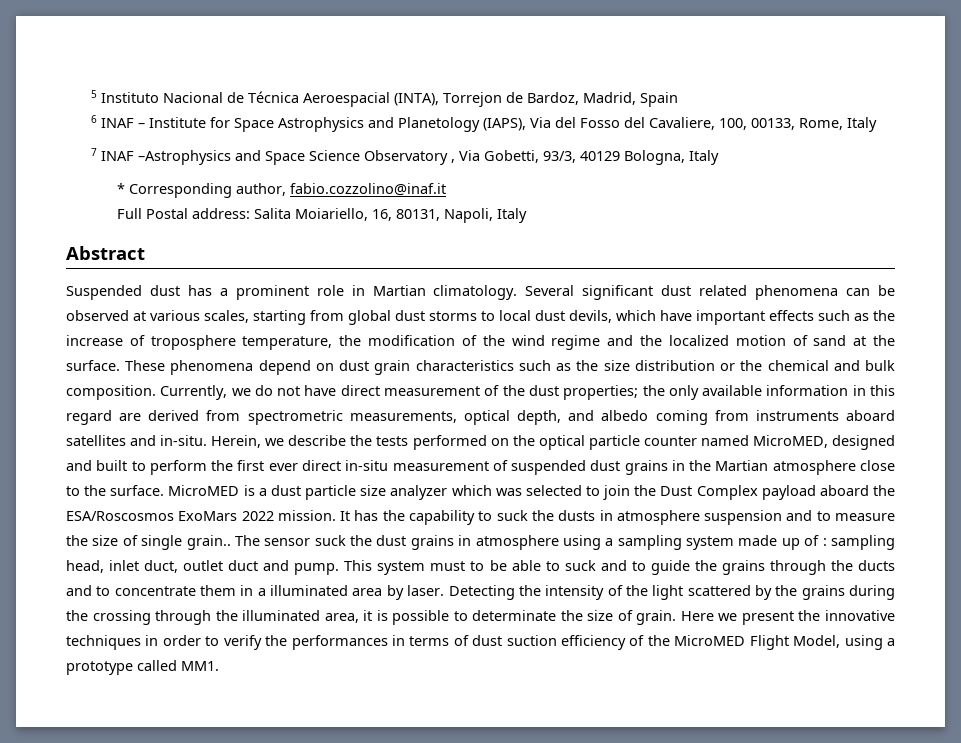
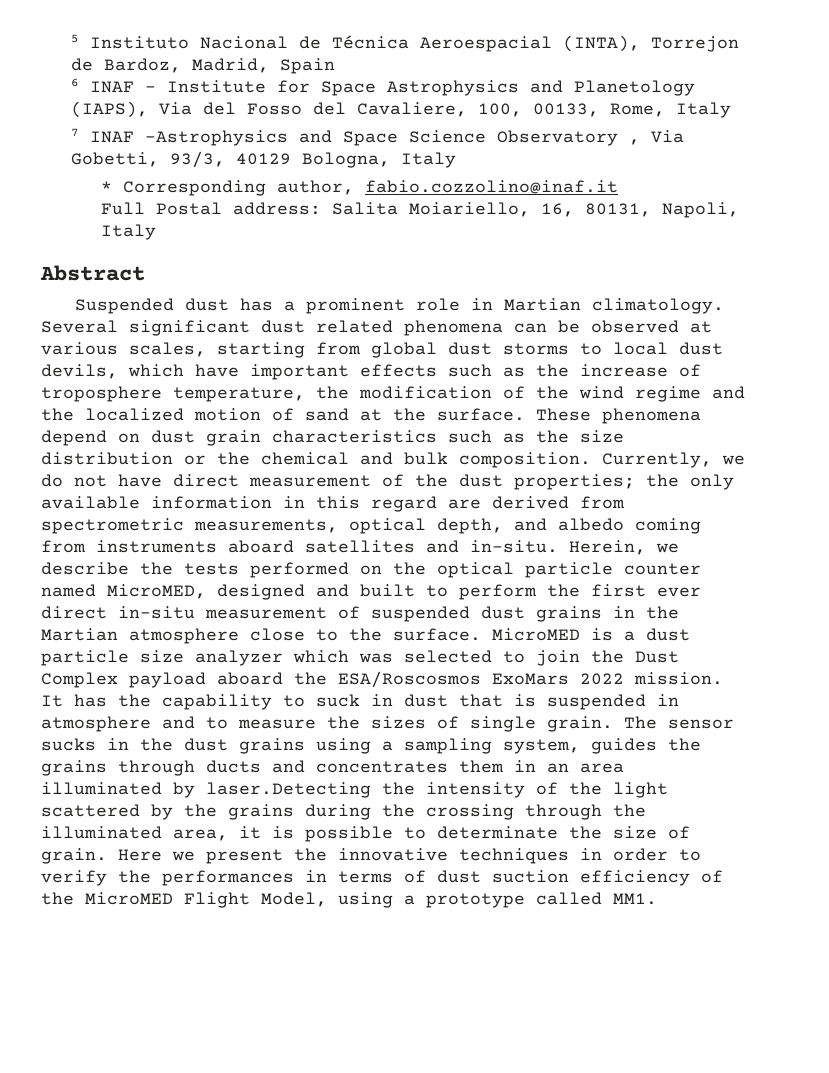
- It has the capability to suck the dusts in atmosphere suspension and to measure the size of single grain..
+ It has the capability to suck in dust that is suspended in atmosphere and to measure the sizes of single grain.
- The sensor suck the dust grains in atmosphere using a sampling system made up of : sampling head, inlet duct, outlet duct and pump. This system must to be able to suck and to guide the grains through the ducts and to concentrate them in a illuminated area by laser. Detecting the intensity of the light scattered by the grains during the crossing through the illuminated area, it is possible to determinate the size of grain.
+ The sensor sucks in the dust grains using a sampling system, guides the grains through ducts and concentrates them in an area illuminated by laser.Detecting the intensity of the light scattered by the grains during the crossing through the illuminated area, it is possible to determinate the size of grain.

